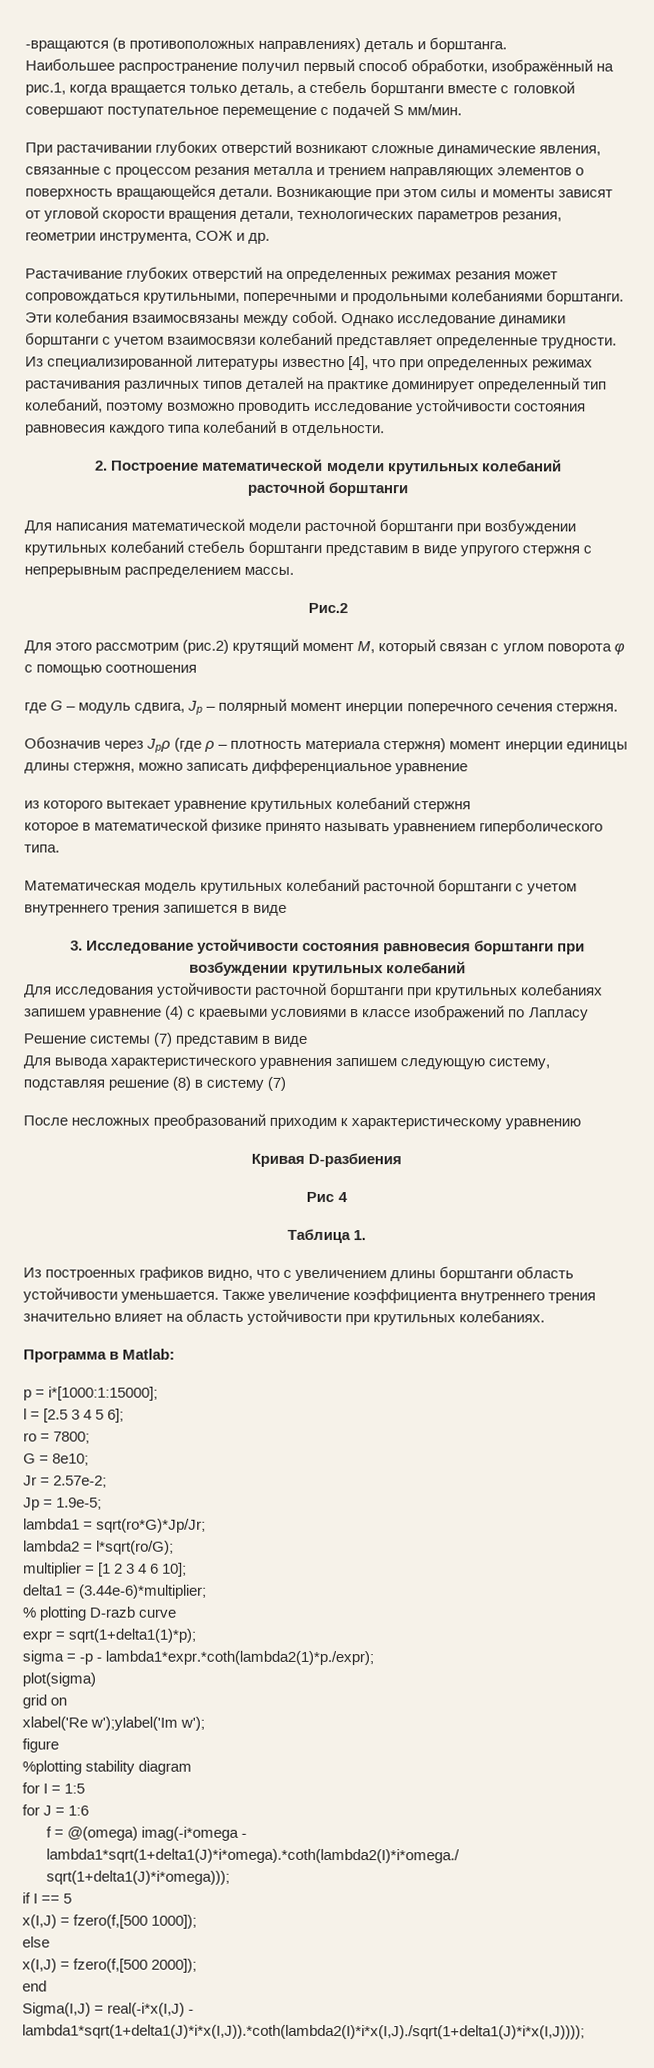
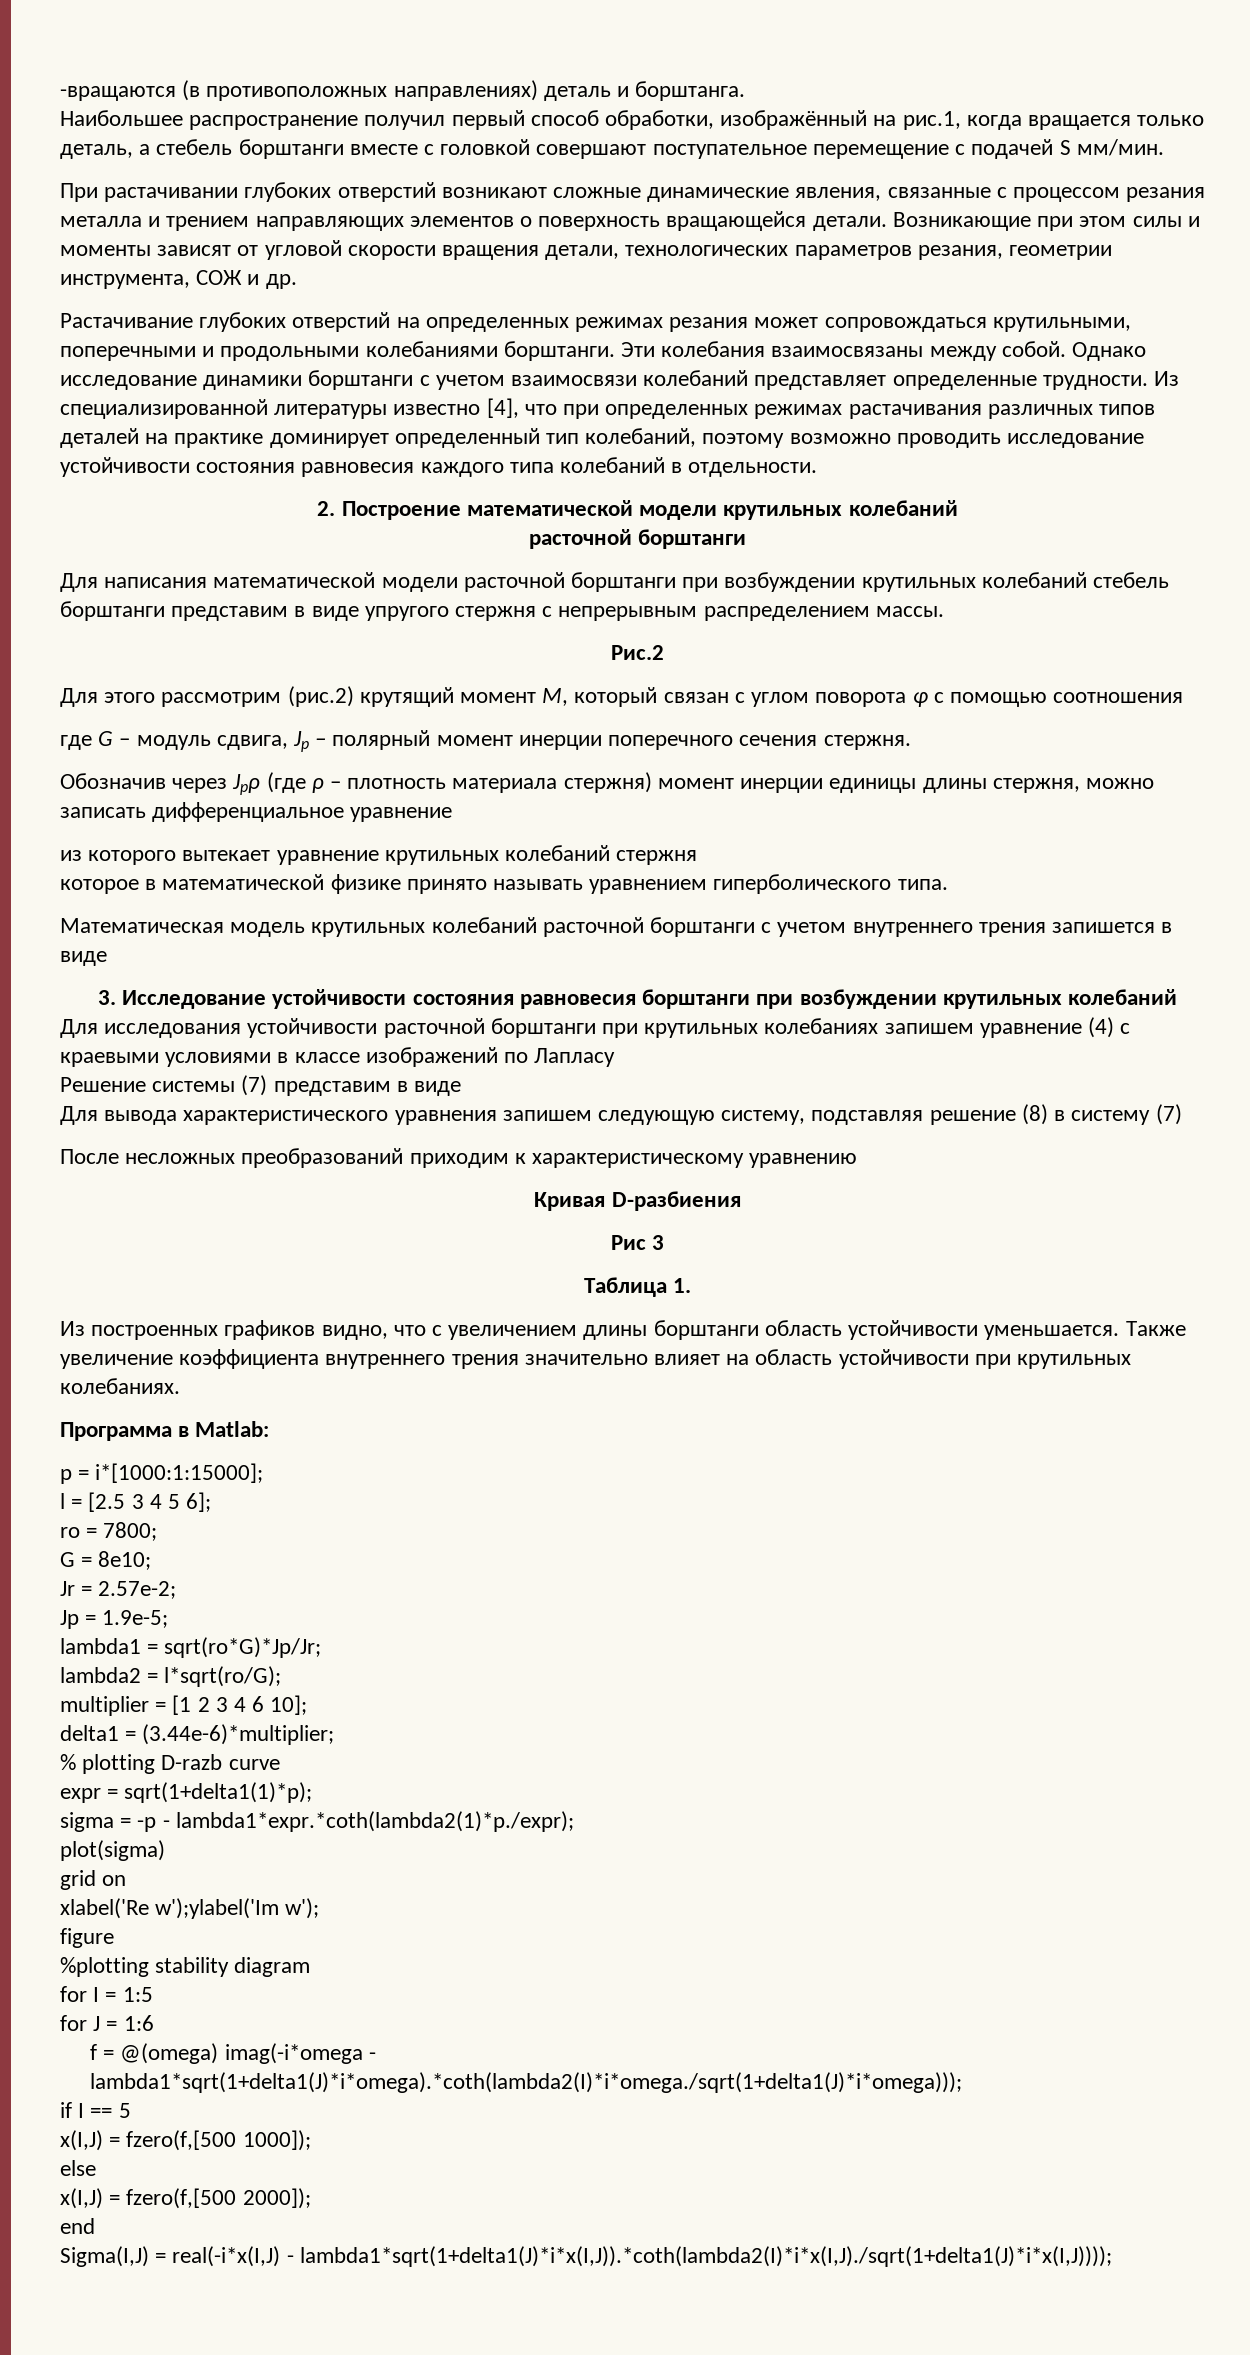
- Рис 4
+ Рис 3

